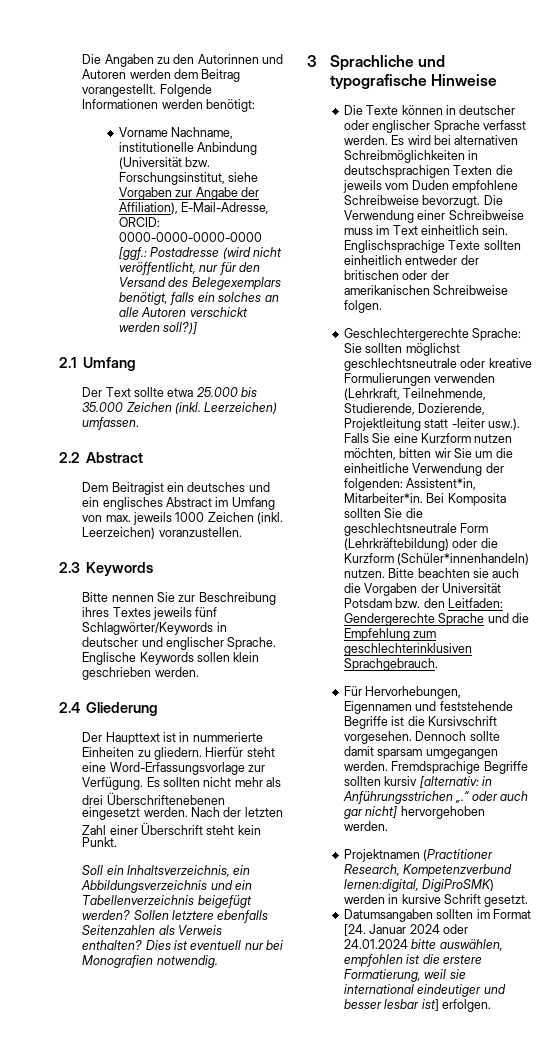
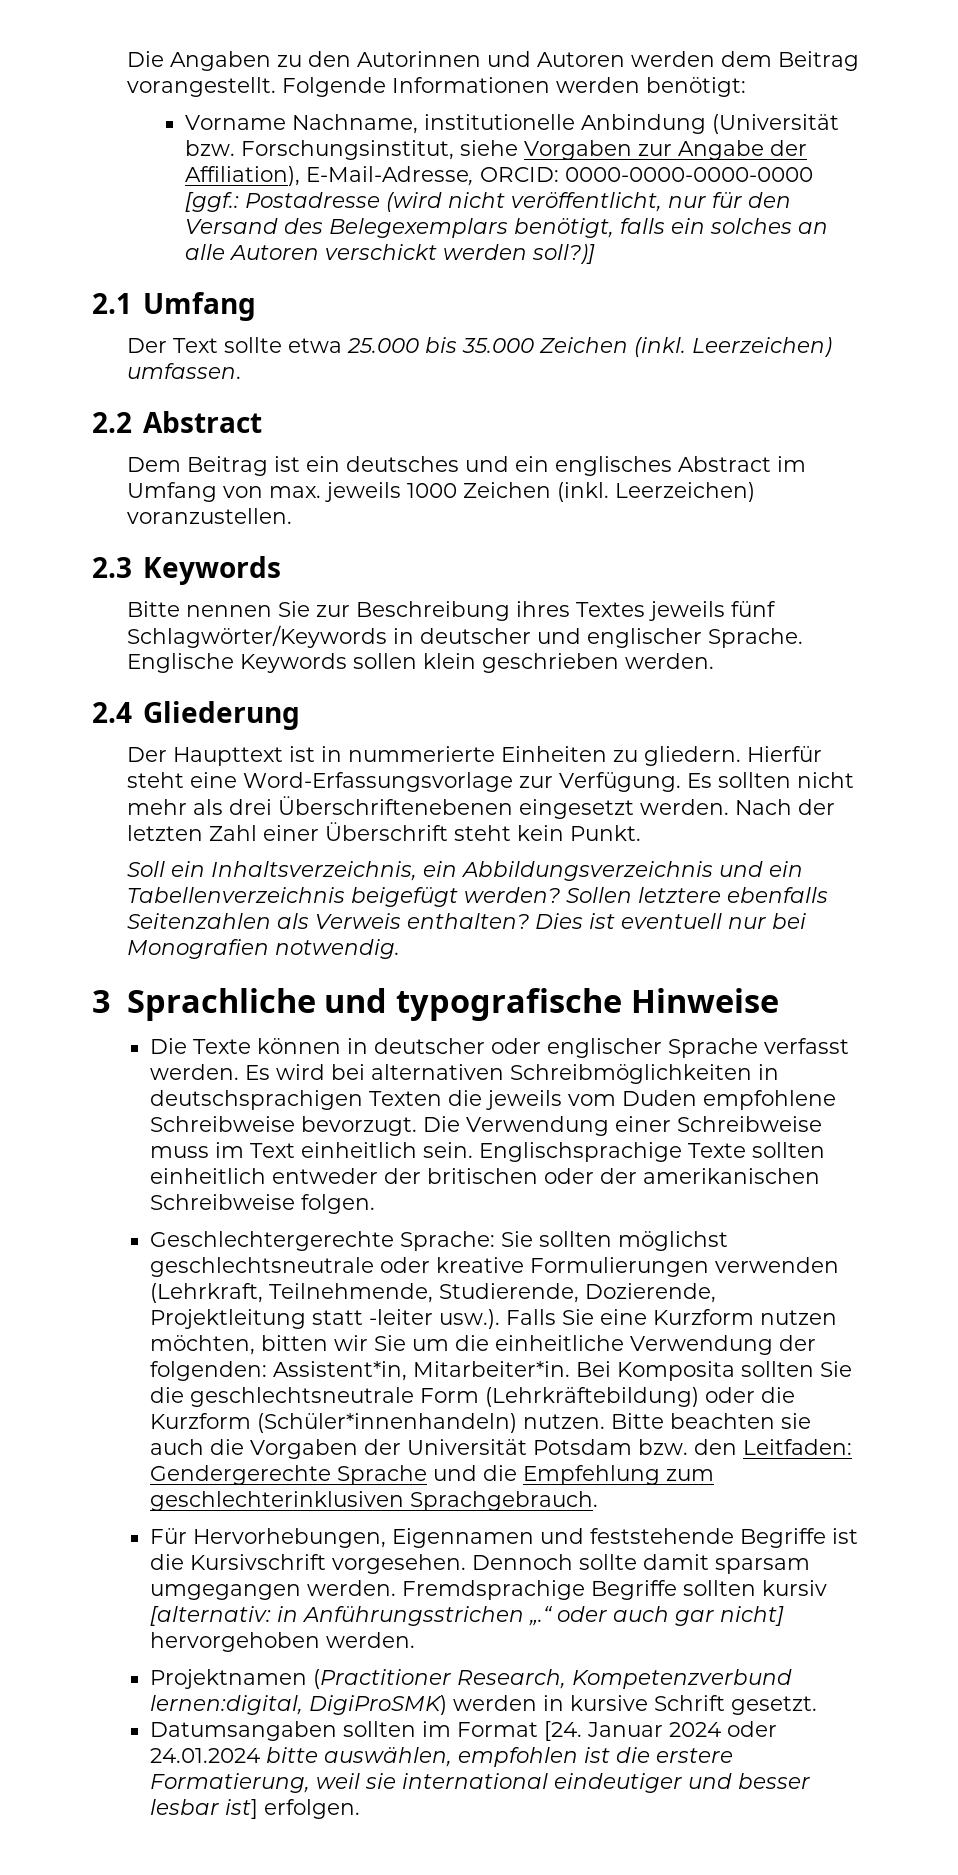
- Dem Beitragist ein deutsches und ein englisches Abstract im Umfang von max. jeweils 1000 Zeichen (inkl.
+ Dem Beitrag ist ein deutsches und ein englisches Abstract im Umfang von max. jeweils 1000 Zeichen (inkl.

